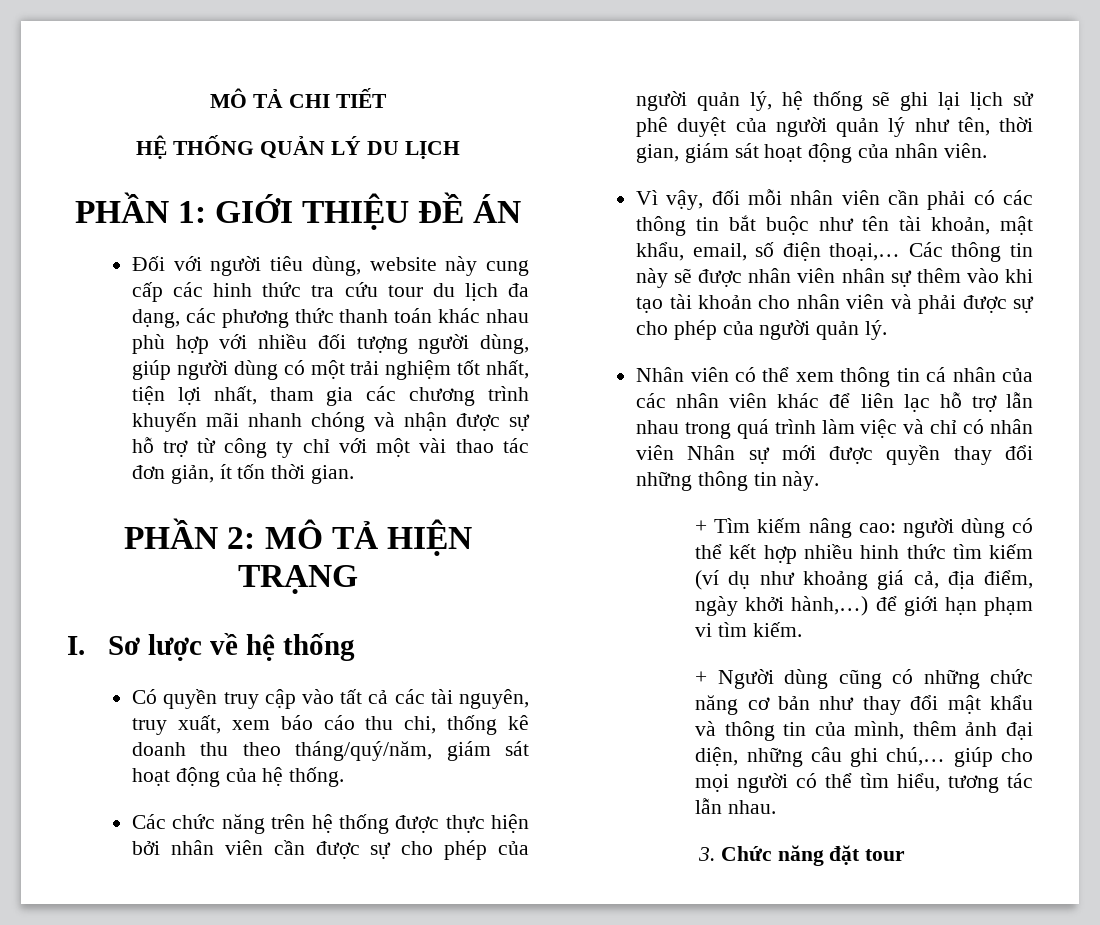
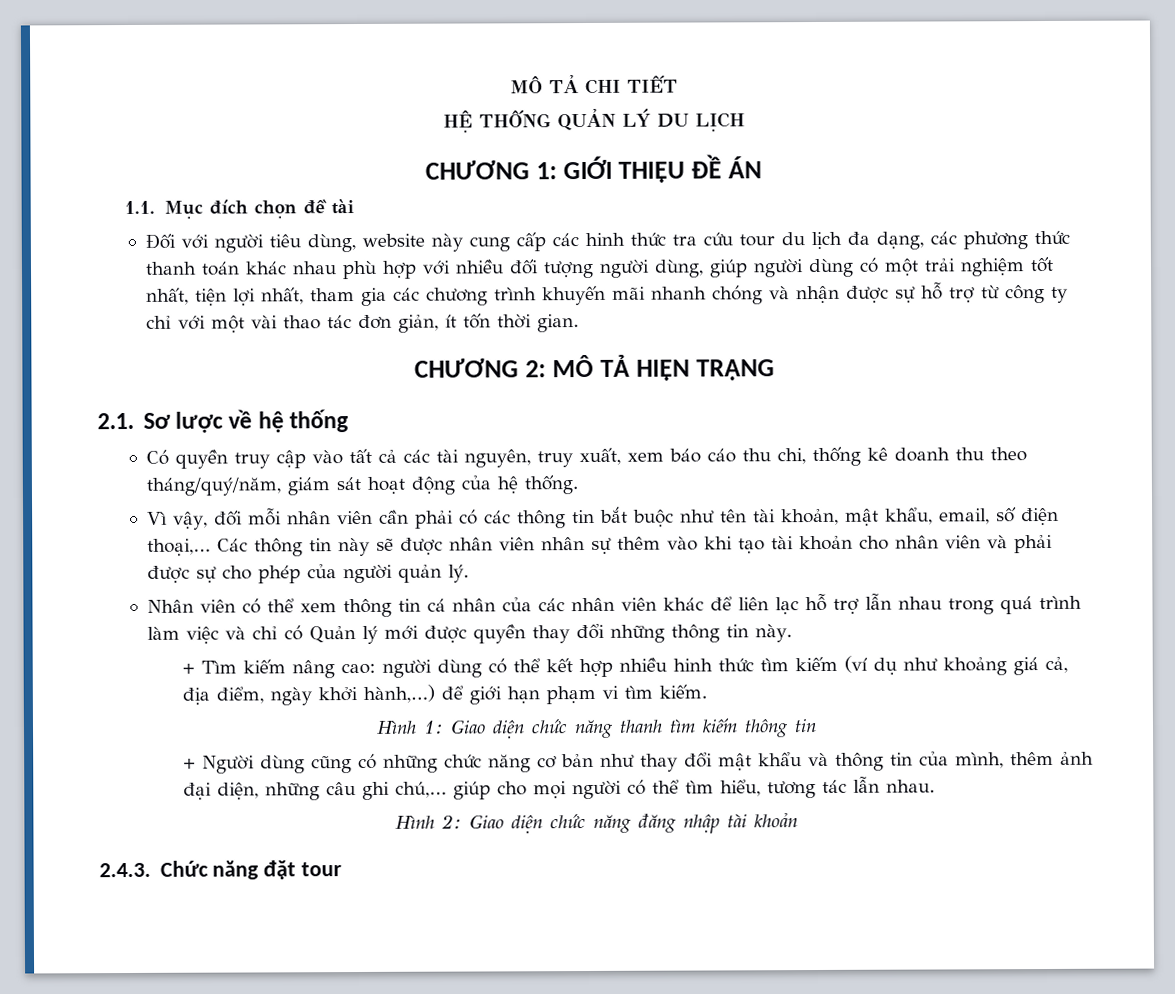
- PHẦN 1: GIỚI THIỆU ĐỀ ÁN
+ CHƯƠNG 1: GIỚI THIỆU ĐỀ ÁN
+ 1.1. Mục đích chọn đề tài
- PHẦN 2: MÔ TẢ HIỆN TRẠNG
+ CHƯƠNG 2: MÔ TẢ HIỆN TRẠNG
- I. Sơ lược về hệ thống
+ 2.1. Sơ lược về hệ thống
- Các chức năng trên hệ thống được thực hiện bởi nhân viên cần được sự cho phép của người quản lý, hệ thống sẽ ghi lại lịch sử phê duyệt của người quản lý như tên, thời gian, giám sát hoạt động của nhân viên.
- Nhân viên có thể xem thông tin cá nhân của các nhân viên khác để liên lạc hỗ trợ lẫn nhau trong quá trình làm việc và chỉ có nhân viên Nhân sự mới được quyền thay đổi những thông tin này.
+ Nhân viên có thể xem thông tin cá nhân của các nhân viên khác để liên lạc hỗ trợ lẫn nhau trong quá trình làm việc và chỉ có Quản lý mới được quyền thay đổi những thông tin này.
+ Hình 1: Giao diện chức năng thanh tìm kiếm thông tin
- 3. Chức năng đặt tour
+ Hình 2: Giao diện chức năng đăng nhập tài khoản
+ 2.4.3. Chức năng đặt tour

